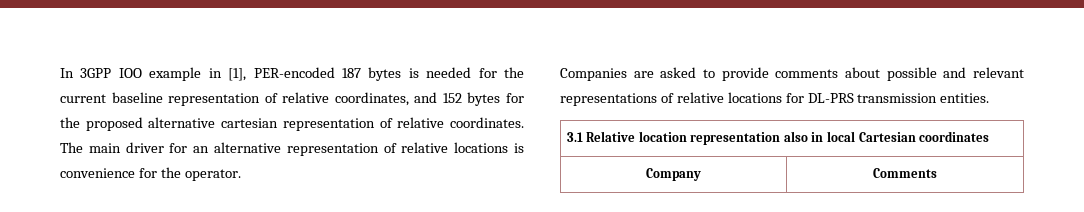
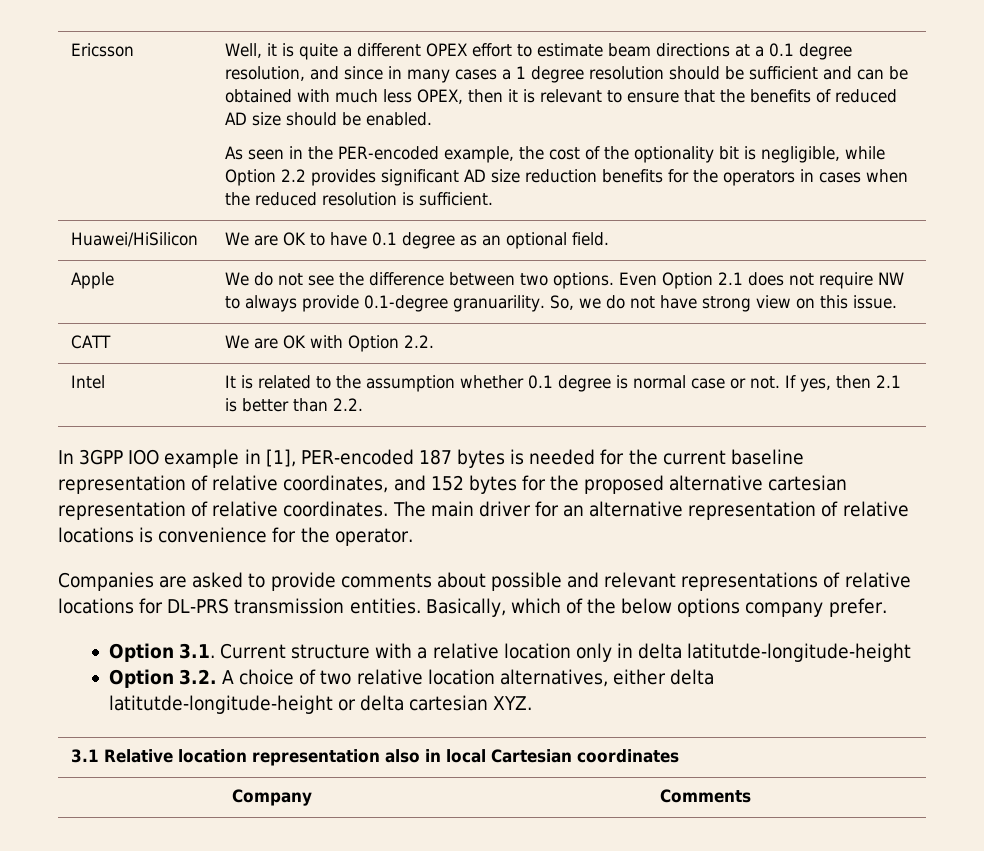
+ Ericsson | Well, it is quite a different OPEX effort to estimate beam directions at a 0.1 degree resolution, and since in many cases a 1 degree resolution should be sufficient and can be obtained with much less OPEX, then it is relevant to ensure that the benefits of reduced AD size should be enabled.
+ As seen in the PER-encoded example, the cost of the optionality bit is negligible, while Option 2.2 provides significant AD size reduction benefits for the operators in cases when the reduced resolution is sufficient.
+ Huawei/HiSilicon | We are OK to have 0.1 degree as an optional field.
+ Apple | We do not see the difference between two options. Even Option 2.1 does not require NW to always provide 0.1-degree granuarility. So, we do not have strong view on this issue.
+ CATT | We are OK with Option 2.2.
+ Intel | It is related to the assumption whether 0.1 degree is normal case or not. If yes, then 2.1 is better than 2.2.
+ Basically, which of the below options company prefer.
+ Option 3.1. Current structure with a relative location only in delta latitutde-longitude-height
+ Option 3.2. A choice of two relative location alternatives, either delta latitutde-longitude-height or delta cartesian XYZ.

